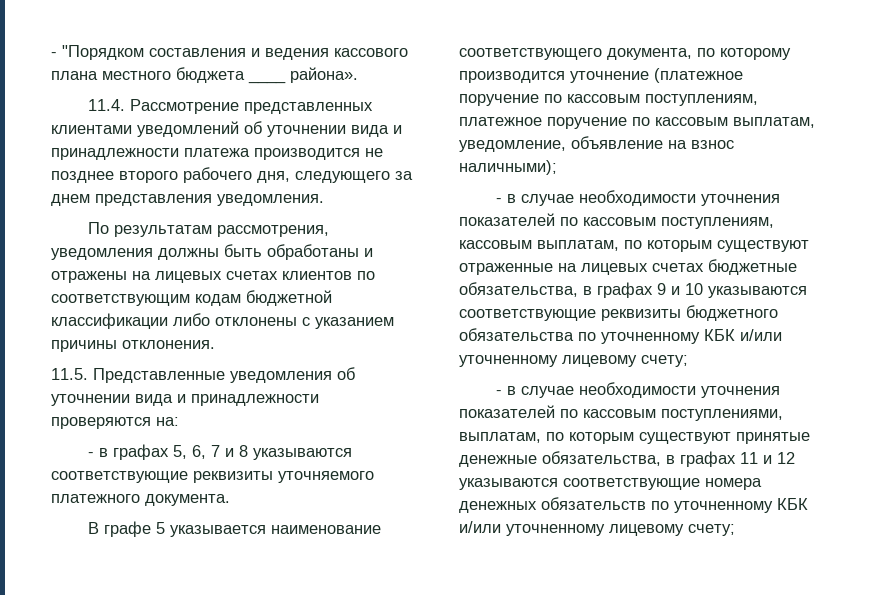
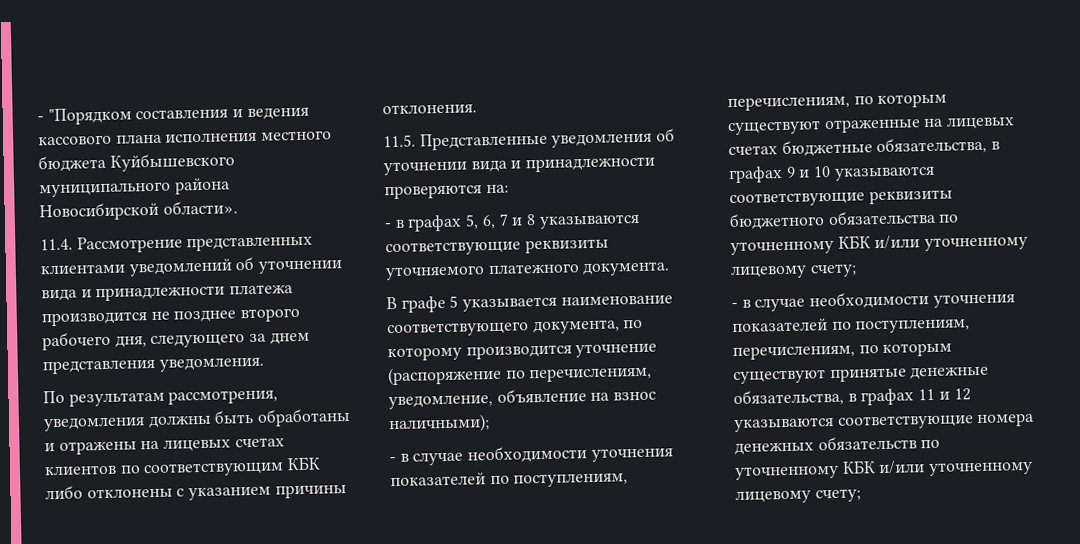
- - "Порядком составления и ведения кассового плана местного бюджета ____ района».
+ - "Порядком составления и ведения кассового плана исполнения местного бюджета Куйбышевского муниципального района Новосибирской области».
- По результатам рассмотрения, уведомления должны быть обработаны и отражены на лицевых счетах клиентов по соответствующим кодам бюджетной классификации либо отклонены с указанием причины отклонения.
+ По результатам рассмотрения, уведомления должны быть обработаны и отражены на лицевых счетах клиентов по соответствующим КБК либо отклонены с указанием причины отклонения.
- В графе 5 указывается наименование соответствующего документа, по которому производится уточнение (платежное поручение по кассовым поступлениям, платежное поручение по кассовым выплатам, уведомление, объявление на взнос наличными);
+ В графе 5 указывается наименование соответствующего документа, по которому производится уточнение (распоряжение по перечислениям, уведомление, объявление на взнос наличными);
- - в случае необходимости уточнения показателей по кассовым поступлениям, кассовым выплатам, по которым существуют отраженные на лицевых счетах бюджетные обязательства, в графах 9 и 10 указываются соответствующие реквизиты бюджетного обязательства по уточненному КБК и/или уточненному лицевому счету;
+ - в случае необходимости уточнения показателей по поступлениям, перечислениям, по которым существуют отраженные на лицевых счетах бюджетные обязательства, в графах 9 и 10 указываются соответствующие реквизиты бюджетного обязательства по уточненному КБК и/или уточненному лицевому счету;
- - в случае необходимости уточнения показателей по кассовым поступлениями, выплатам, по которым существуют принятые денежные обязательства, в графах 11 и 12 указываются соответствующие номера денежных обязательств по уточненному КБК и/или уточненному лицевому счету;
+ - в случае необходимости уточнения показателей по поступлениям, перечислениям, по которым существуют принятые денежные обязательства, в графах 11 и 12 указываются соответствующие номера денежных обязательств по уточненному КБК и/или уточненному лицевому счету;

